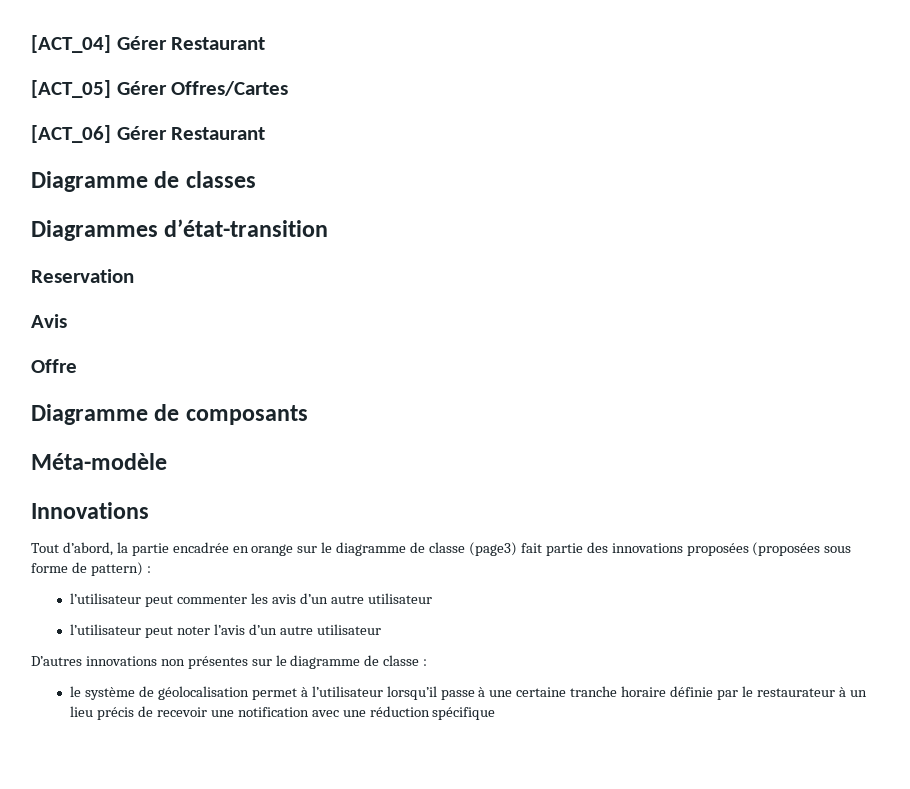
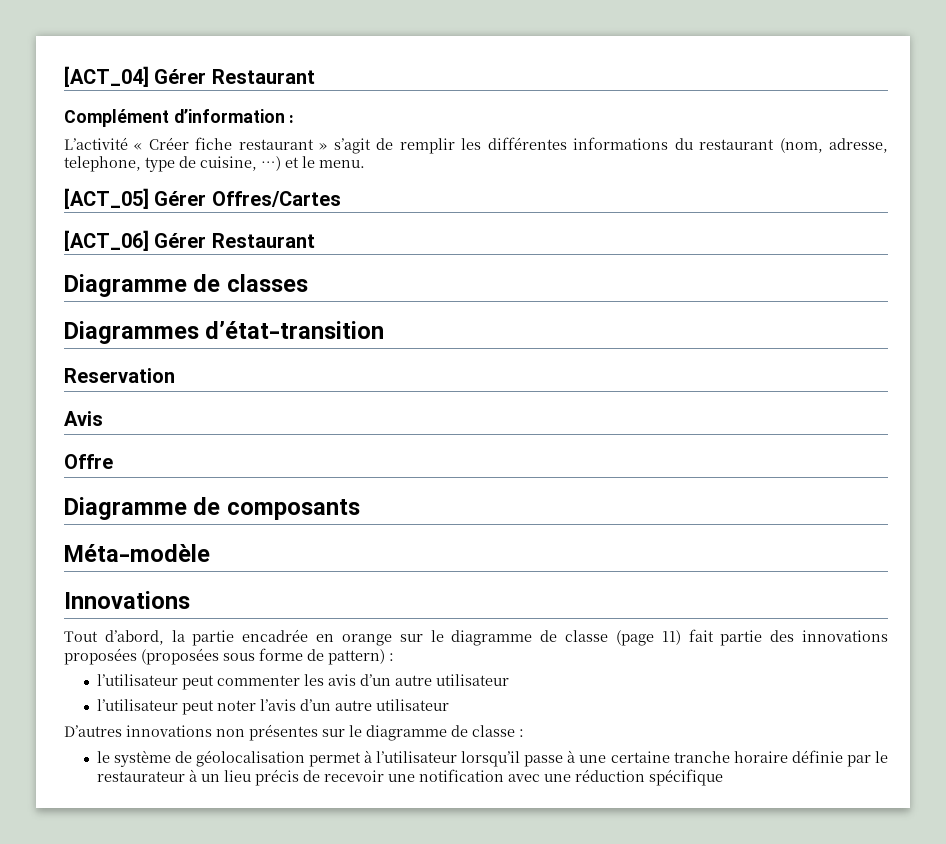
+ Complément d’information :
+ L’activité « Créer fiche restaurant » s’agit de remplir les différentes informations du restaurant (nom, adresse, telephone, type de cuisine, …) et le menu.
- Tout d’abord, la partie encadrée en orange sur le diagramme de classe (page3) fait partie des innovations proposées (proposées sous forme de pattern) :
+ Tout d’abord, la partie encadrée en orange sur le diagramme de classe (page 11) fait partie des innovations proposées (proposées sous forme de pattern) :

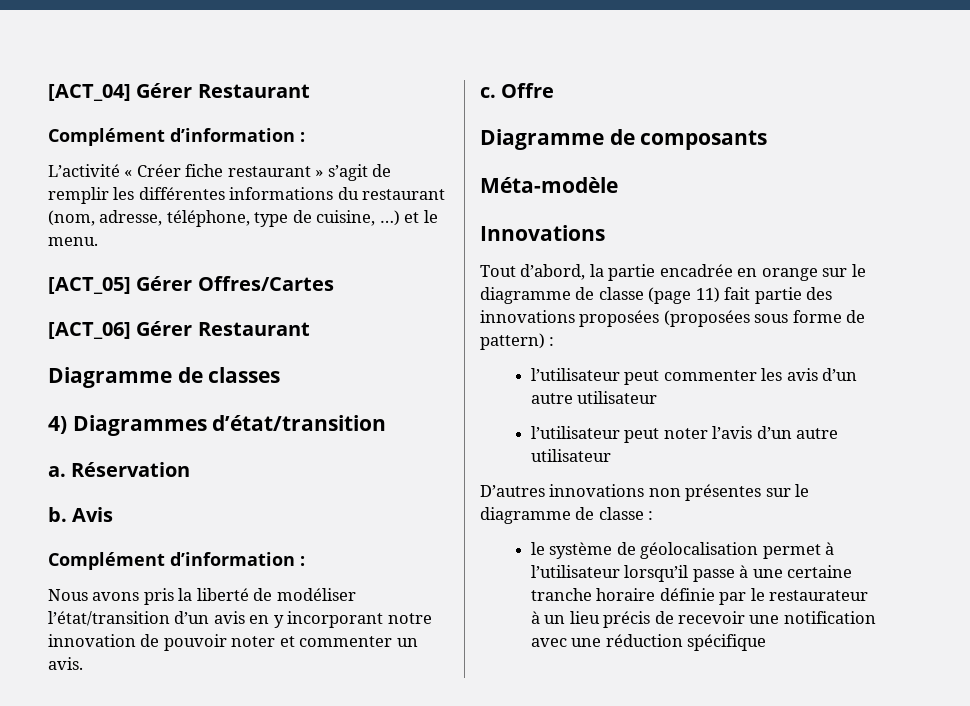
- L’activité « Créer fiche restaurant » s’agit de remplir les différentes informations du restaurant (nom, adresse, telephone, type de cuisine, …) et le menu.
+ L’activité « Créer fiche restaurant » s’agit de remplir les différentes informations du restaurant (nom, adresse, téléphone, type de cuisine, …) et le menu.
- Diagrammes d’état-transition
- Reservation
- Avis
- Offre
+ 4) Diagrammes d’état/transition
+ a. Réservation
+ b. Avis
+ Complément d’information :
+ Nous avons pris la liberté de modéliser l’état/transition d’un avis en y incorporant notre innovation de pouvoir noter et commenter un avis.
+ c. Offre

